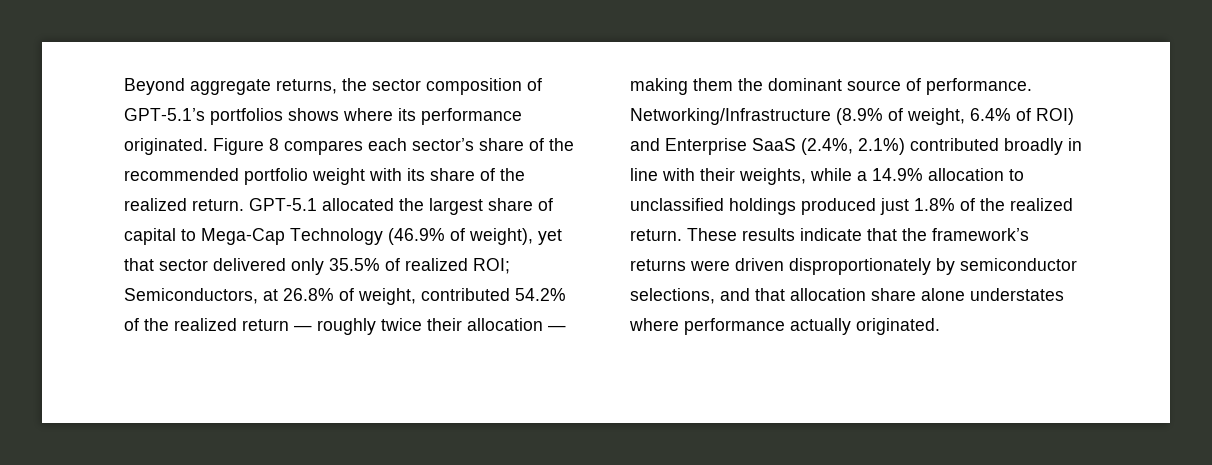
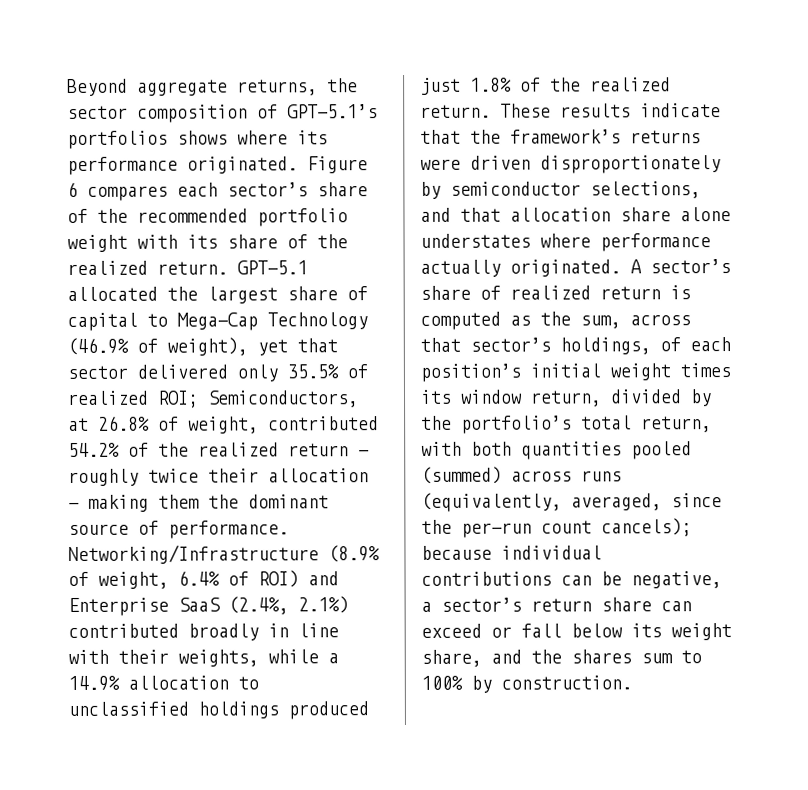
- Figure 8 compares each sector’s share of the recommended portfolio weight with its share of the realized return.
+ Figure 6 compares each sector’s share of the recommended portfolio weight with its share of the realized return.
+ A sector’s share of realized return is computed as the sum, across that sector’s holdings, of each position’s initial weight times its window return, divided by the portfolio’s total return, with both quantities pooled (summed) across runs (equivalently, averaged, since the per-run count cancels); because individual contributions can be negative, a sector’s return share can exceed or fall below its weight share, and the shares sum to 100% by construction.

